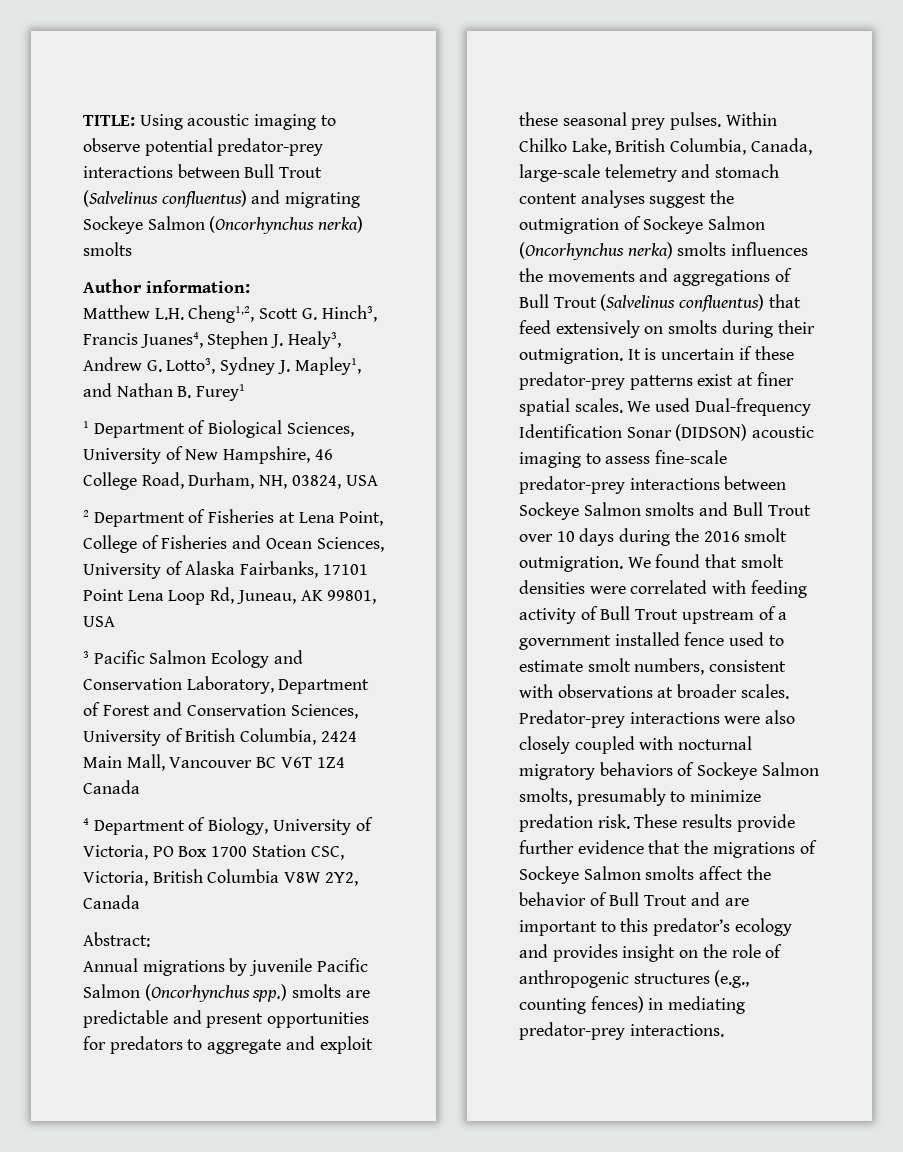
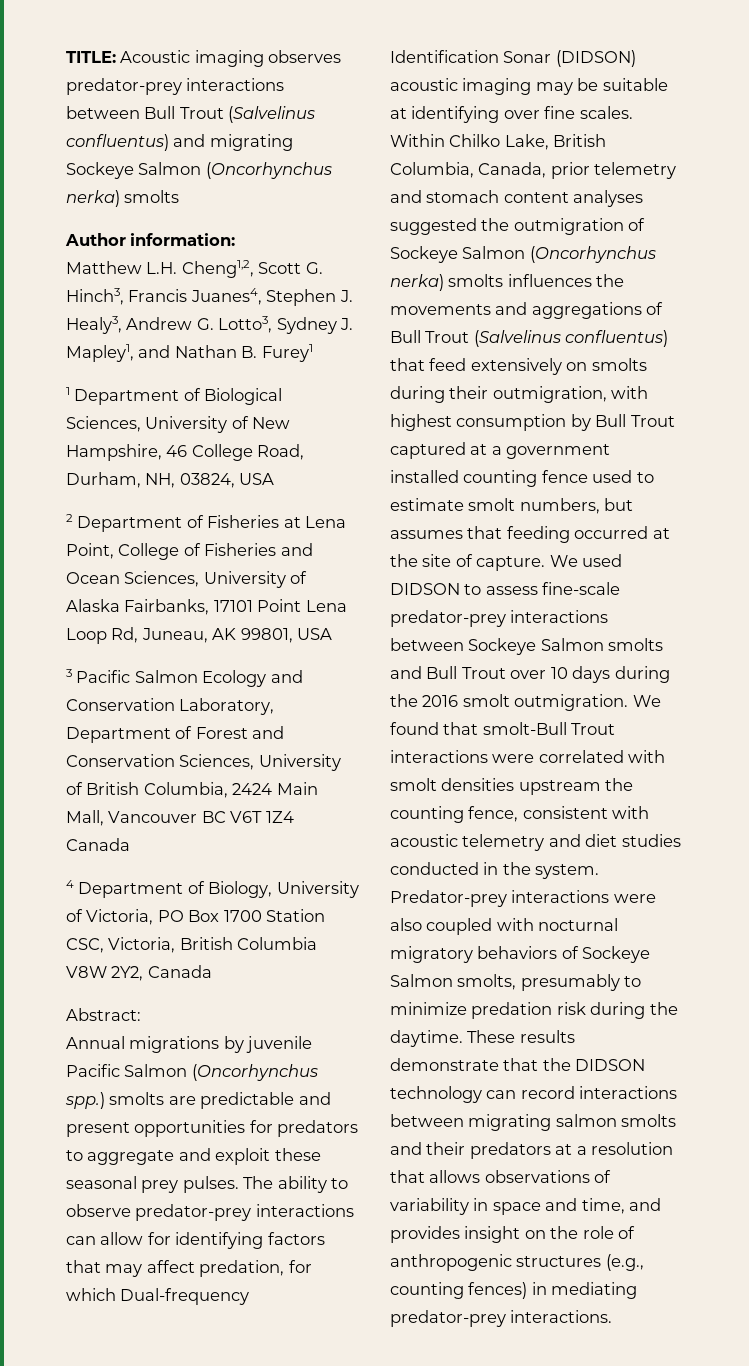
- TITLE: Using acoustic imaging to observe potential predator-prey interactions between Bull Trout (Salvelinus confluentus) and migrating Sockeye Salmon (Oncorhynchus nerka) smolts
+ TITLE: Acoustic imaging observes predator-prey interactions between Bull Trout (Salvelinus confluentus) and migrating Sockeye Salmon (Oncorhynchus nerka) smolts
+ The ability to observe predator-prey interactions can allow for identifying factors that may affect predation, for which Dual-frequency Identification Sonar (DIDSON) acoustic imaging may be suitable at identifying over fine scales.
- Within Chilko Lake, British Columbia, Canada, large-scale telemetry and stomach content analyses suggest the outmigration of Sockeye Salmon (Oncorhynchus nerka) smolts influences the movements and aggregations of Bull Trout (Salvelinus confluentus) that feed extensively on smolts during their outmigration. It is uncertain if these predator-prey patterns exist at finer spatial scales. We used Dual-frequency Identification Sonar (DIDSON) acoustic imaging to assess fine-scale predator-prey interactions between Sockeye Salmon smolts and Bull Trout over 10 days during the 2016 smolt outmigration.
+ Within Chilko Lake, British Columbia, Canada, prior telemetry and stomach content analyses suggested the outmigration of Sockeye Salmon (Oncorhynchus nerka) smolts influences the movements and aggregations of Bull Trout (Salvelinus confluentus) that feed extensively on smolts during their outmigration, with highest consumption by Bull Trout captured at a government installed counting fence used to estimate smolt numbers, but assumes that feeding occurred at the site of capture. We used DIDSON to assess fine-scale predator-prey interactions between Sockeye Salmon smolts and Bull Trout over 10 days during the 2016 smolt outmigration.
- We found that smolt densities were correlated with feeding activity of Bull Trout upstream of a government installed fence used to estimate smolt numbers, consistent with observations at broader scales.
+ We found that smolt-Bull Trout interactions were correlated with smolt densities upstream the counting fence, consistent with acoustic telemetry and diet studies conducted in the system.
- Predator-prey interactions were also closely coupled with nocturnal migratory behaviors of Sockeye Salmon smolts, presumably to minimize predation risk. These results provide further evidence that the migrations of Sockeye Salmon smolts affect the behavior of Bull Trout and are important to this predator’s ecology and provides insight on the role of anthropogenic structures (e.g., counting fences) in mediating predator-prey interactions.
+ Predator-prey interactions were also coupled with nocturnal migratory behaviors of Sockeye Salmon smolts, presumably to minimize predation risk during the daytime. These results demonstrate that the DIDSON technology can record interactions between migrating salmon smolts and their predators at a resolution that allows observations of variability in space and time, and provides insight on the role of anthropogenic structures (e.g., counting fences) in mediating predator-prey interactions.

